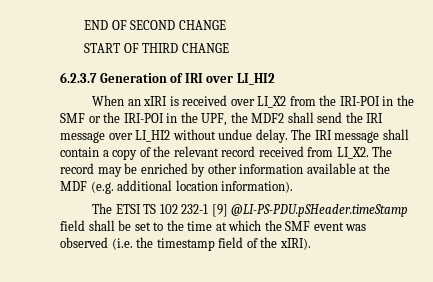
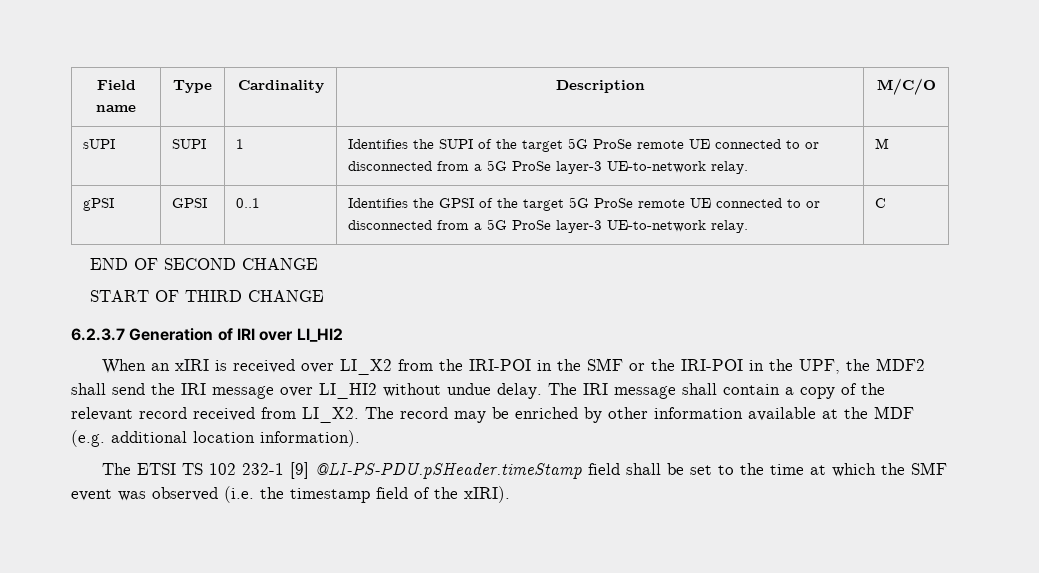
+ Field name | Type | Cardinality | Description | M/C/O
+ sUPI | SUPI | 1 | Identifies the SUPI of the target 5G ProSe remote UE connected to or disconnected from a 5G ProSe layer-3 UE-to-network relay. | M
+ gPSI | GPSI | 0..1 | Identifies the GPSI of the target 5G ProSe remote UE connected to or disconnected from a 5G ProSe layer-3 UE-to-network relay. | C

